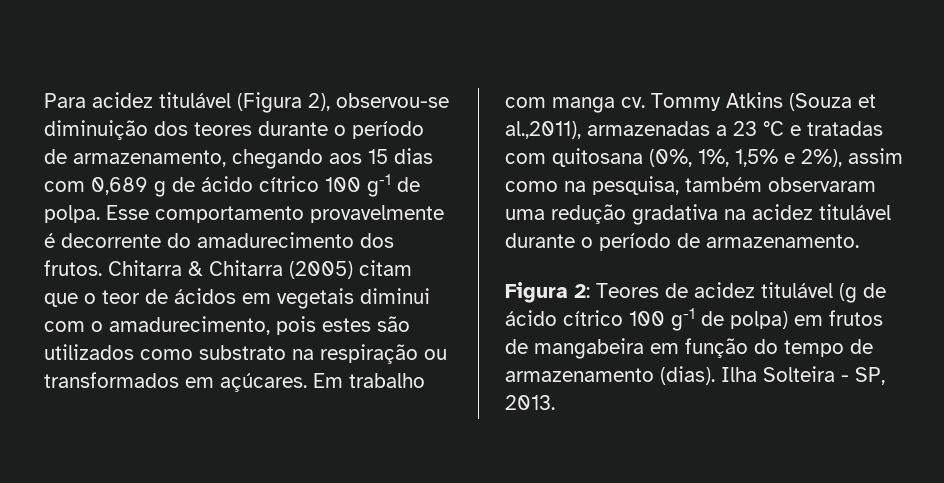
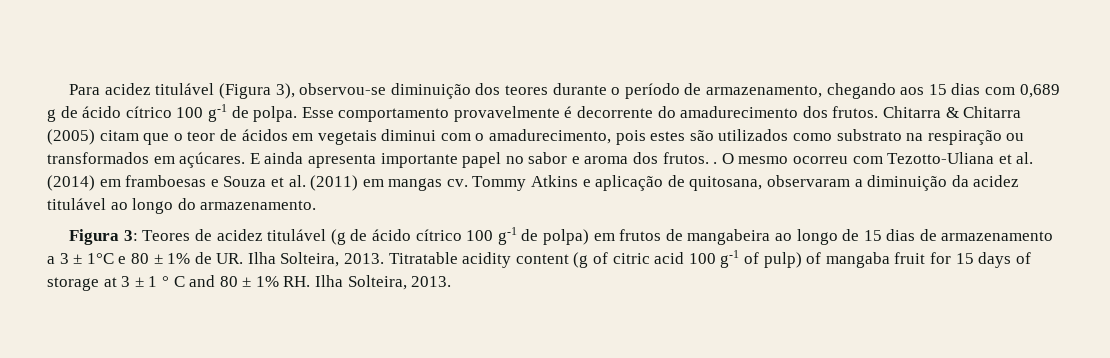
- Para acidez titulável (Figura 2), observou-se diminuição dos teores durante o período de armazenamento, chegando aos 15 dias com 0,689 g de ácido cítrico 100 g-1 de polpa.
+ Para acidez titulável (Figura 3), observou-se diminuição dos teores durante o período de armazenamento, chegando aos 15 dias com 0,689 g de ácido cítrico 100 g-1 de polpa.
- Em trabalho com manga cv. Tommy Atkins (Souza et al.,2011), armazenadas a 23 °C e tratadas com quitosana (0%, 1%, 1,5% e 2%), assim como na pesquisa, também observaram uma redução gradativa na acidez titulável durante o período de armazenamento.
+ E ainda apresenta importante papel no sabor e aroma dos frutos. . O mesmo ocorreu com Tezotto-Uliana et al. (2014) em framboesas e Souza et al. (2011) em mangas cv. Tommy Atkins e aplicação de quitosana, observaram a diminuição da acidez titulável ao longo do armazenamento.
- Figura 2: Teores de acidez titulável (g de ácido cítrico 100 g-1 de polpa) em frutos de mangabeira em função do tempo de armazenamento (dias). Ilha Solteira - SP, 2013.
+ Figura 3: Teores de acidez titulável (g de ácido cítrico 100 g-1 de polpa) em frutos de mangabeira ao longo de 15 dias de armazenamento a 3 ± 1°C e 80 ± 1% de UR. Ilha Solteira, 2013. Titratable acidity content (g of citric acid 100 g-1 of pulp) of mangaba fruit for 15 days of storage at 3 ± 1 ° C and 80 ± 1% RH. Ilha Solteira, 2013.

